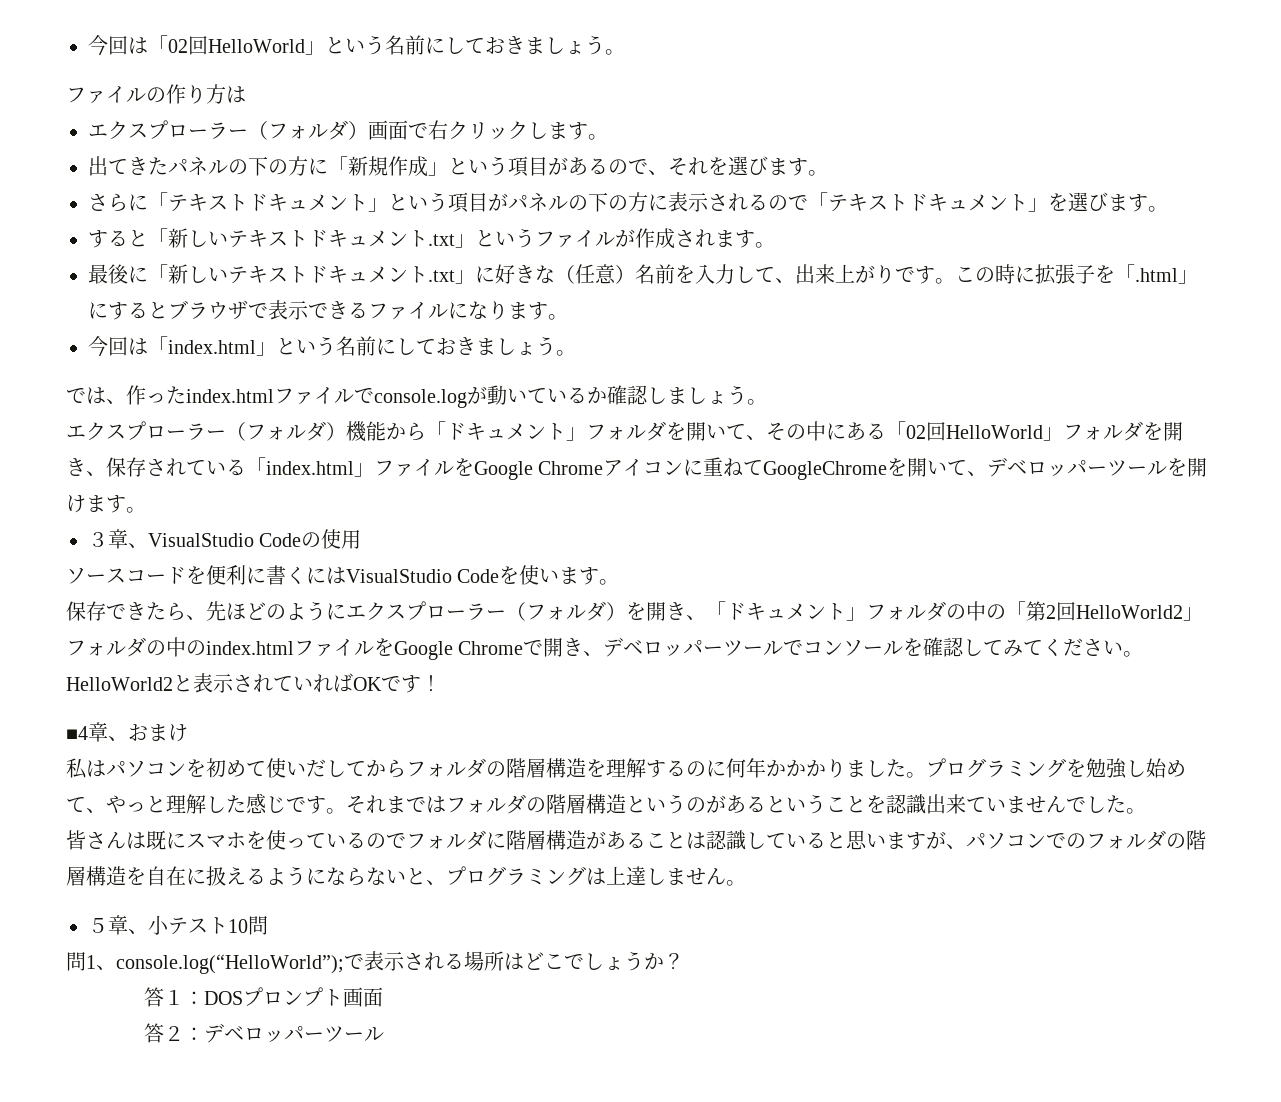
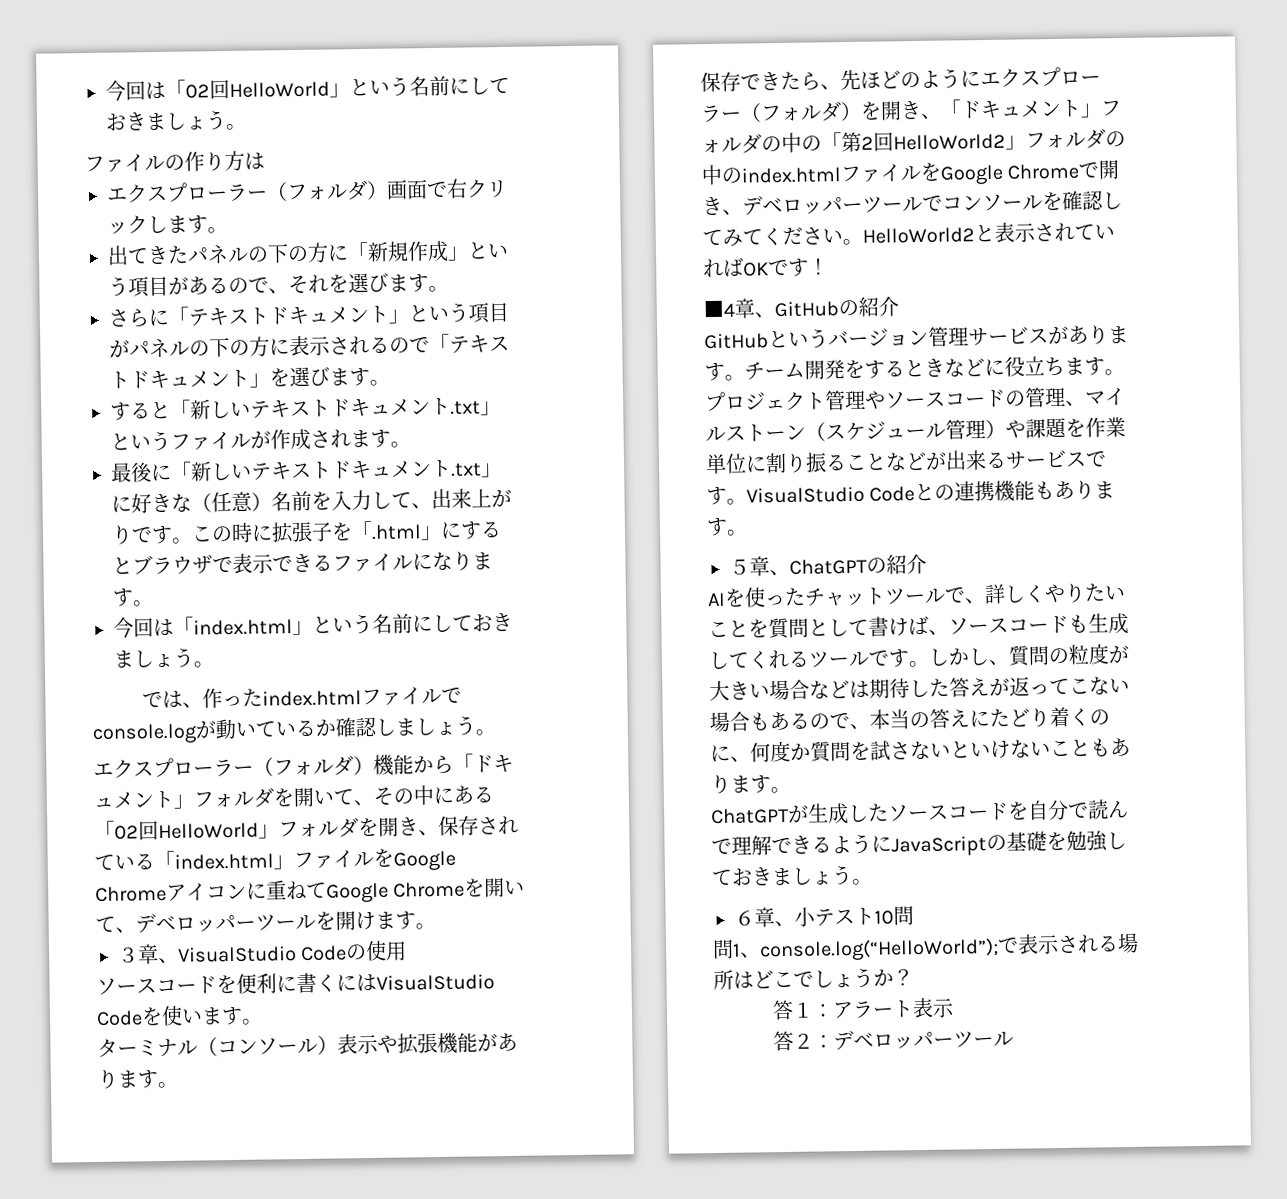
- エクスプローラー（フォルダ）機能から「ドキュメント」フォルダを開いて、その中にある「02回HelloWorld」フォルダを開き、保存されている「index.html」ファイルをGoogle Chromeアイコンに重ねてGoogleChromeを開いて、デベロッパーツールを開けます。
+ エクスプローラー（フォルダ）機能から「ドキュメント」フォルダを開いて、その中にある「02回HelloWorld」フォルダを開き、保存されている「index.html」ファイルをGoogle Chromeアイコンに重ねてGoogle Chromeを開いて、デベロッパーツールを開けます。
+ ターミナル（コンソール）表示や拡張機能があります。
- ■4章、おまけ
- 私はパソコンを初めて使いだしてからフォルダの階層構造を理解するのに何年かかかりました。プログラミングを勉強し始めて、やっと理解した感じです。それまではフォルダの階層構造というのがあるということを認識出来ていませんでした。
- 皆さんは既にスマホを使っているのでフォルダに階層構造があることは認識していると思いますが、パソコンでのフォルダの階層構造を自在に扱えるようにならないと、プログラミングは上達しません。
- ５章、小テスト10問
+ ■4章、GitHubの紹介
+ GitHubというバージョン管理サービスがあります。チーム開発をするときなどに役立ちます。プロジェクト管理やソースコードの管理、マイルストーン（スケジュール管理）や課題を作業単位に割り振ることなどが出来るサービスです。VisualStudio Codeとの連携機能もあります。
+ ５章、ChatGPTの紹介
+ AIを使ったチャットツールで、詳しくやりたいことを質問として書けば、ソースコードも生成してくれるツールです。しかし、質問の粒度が大きい場合などは期待した答えが返ってこない場合もあるので、本当の答えにたどり着くのに、何度か質問を試さないといけないこともあります。
+ ChatGPTが生成したソースコードを自分で読んで理解できるようにJavaScriptの基礎を勉強しておきましょう。
+ ６章、小テスト10問
- 答１：DOSプロンプト画面
+ 答１：アラート表示

